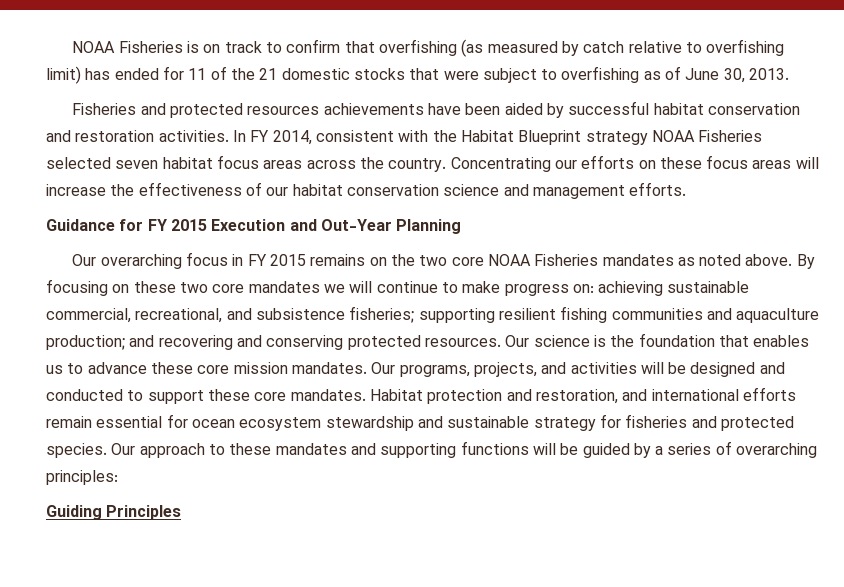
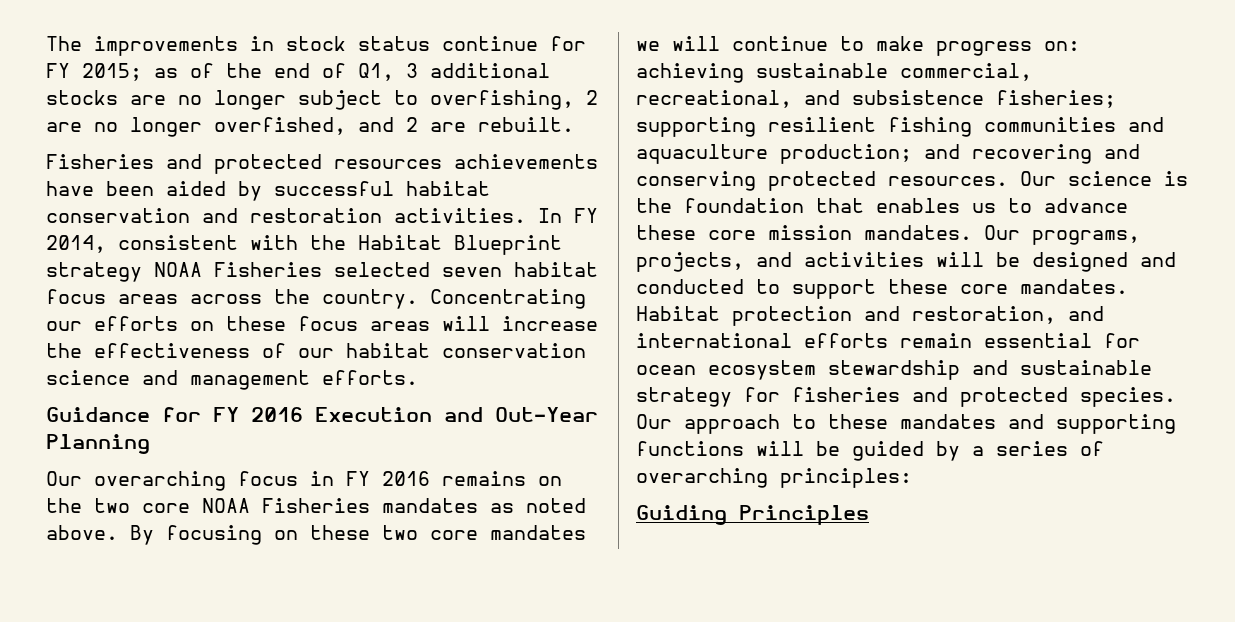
- NOAA Fisheries is on track to confirm that overfishing (as measured by catch relative to overfishing limit) has ended for 11 of the 21 domestic stocks that were subject to overfishing as of June 30, 2013.
+ The improvements in stock status continue for FY 2015; as of the end of Q1, 3 additional stocks are no longer subject to overfishing, 2 are no longer overfished, and 2 are rebuilt.
- Guidance for FY 2015 Execution and Out-Year Planning
+ Guidance for FY 2016 Execution and Out-Year Planning
- Our overarching focus in FY 2015 remains on the two core NOAA Fisheries mandates as noted above.
+ Our overarching focus in FY 2016 remains on the two core NOAA Fisheries mandates as noted above.

